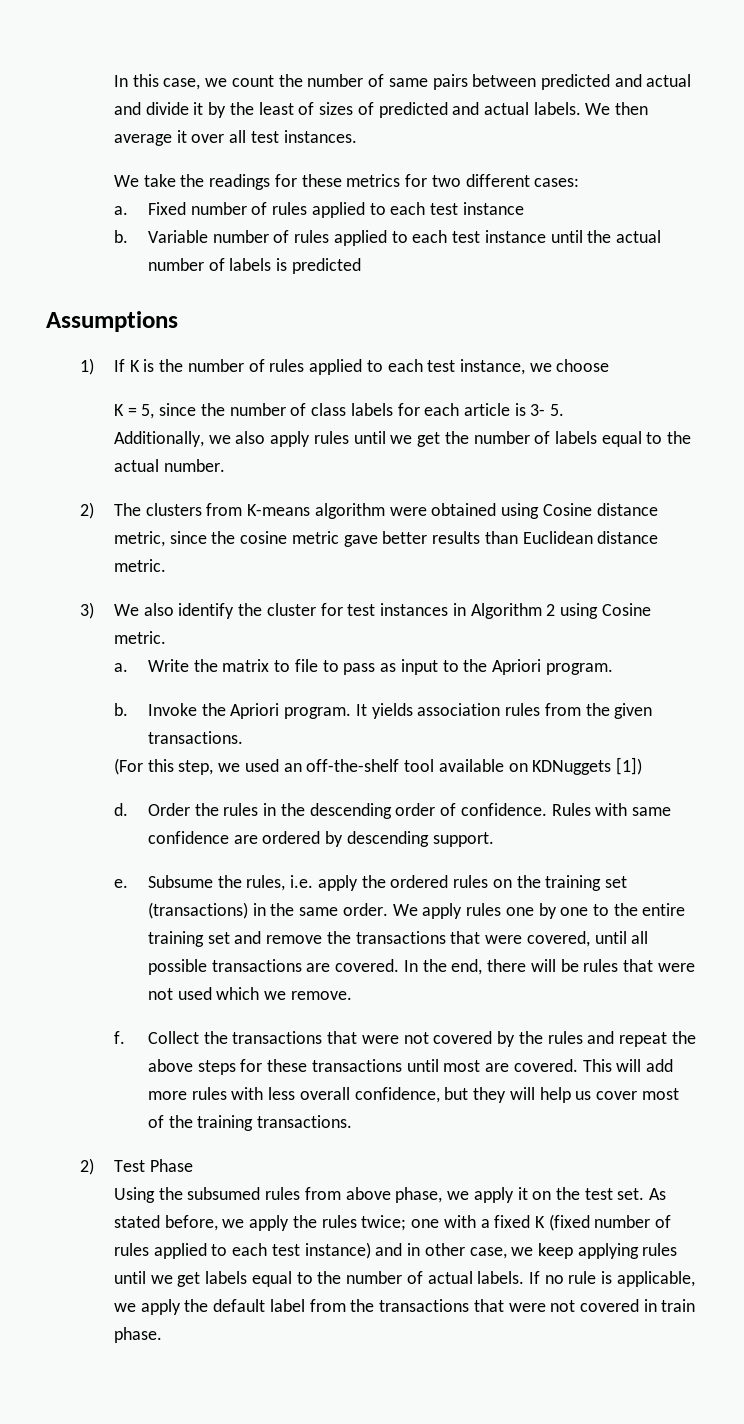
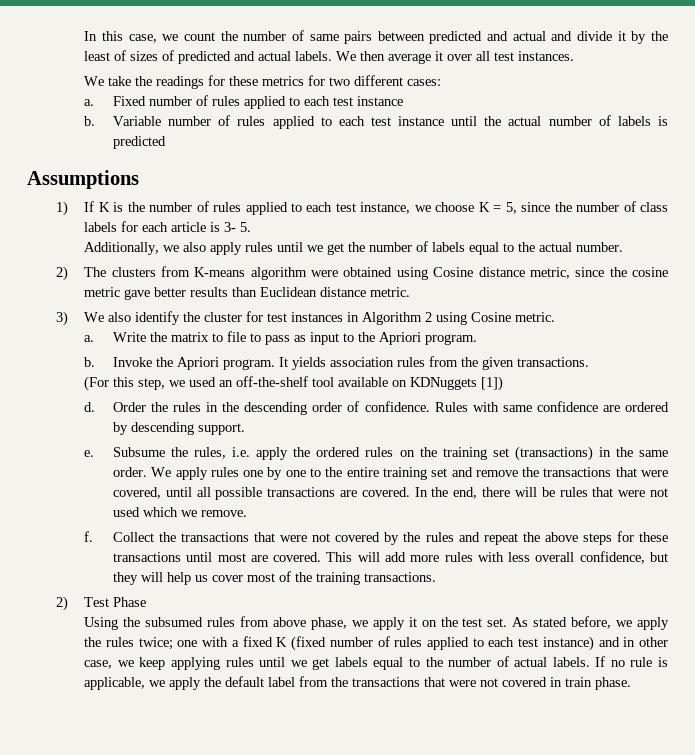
- 1) If K is the number of rules applied to each test instance, we choose
- K = 5, since the number of class labels for each article is 3- 5.
+ 1) If K is the number of rules applied to each test instance, we choose K = 5, since the number of class labels for each article is 3- 5.

